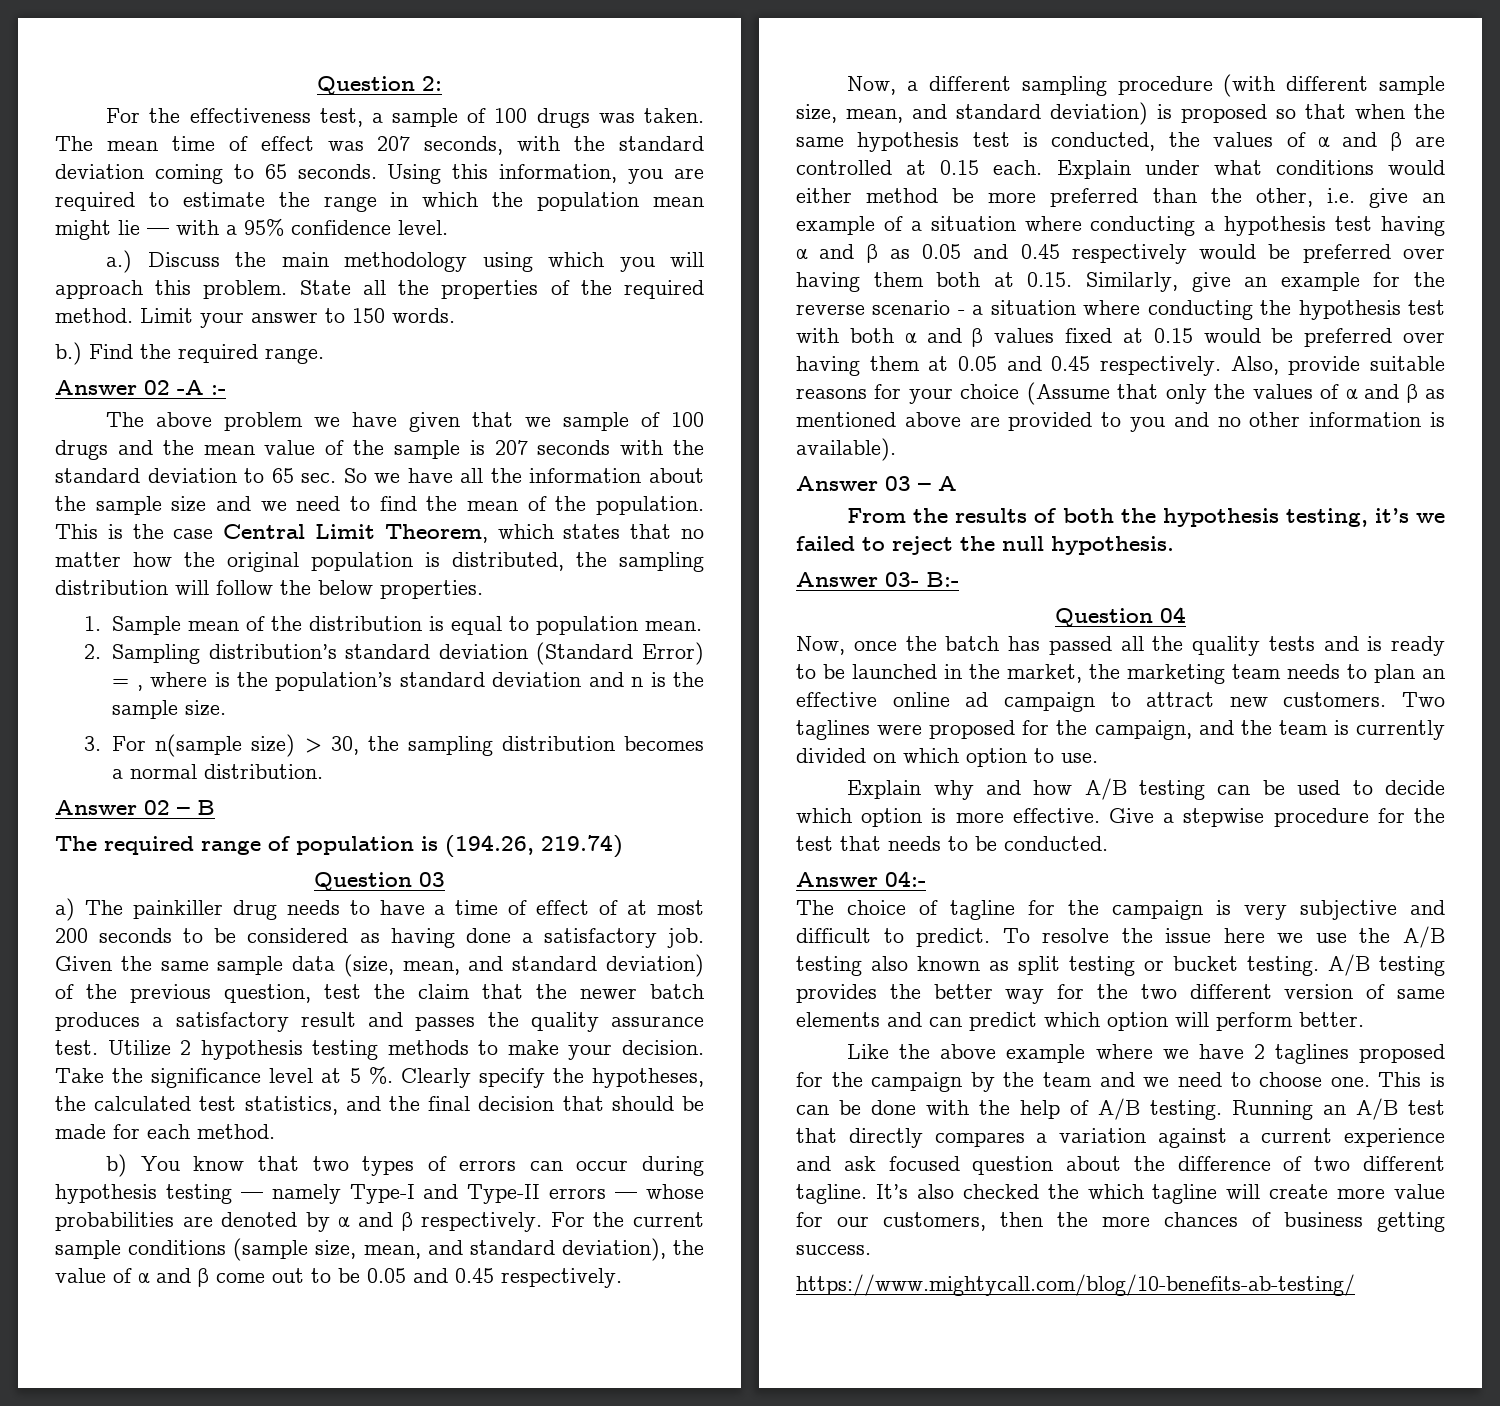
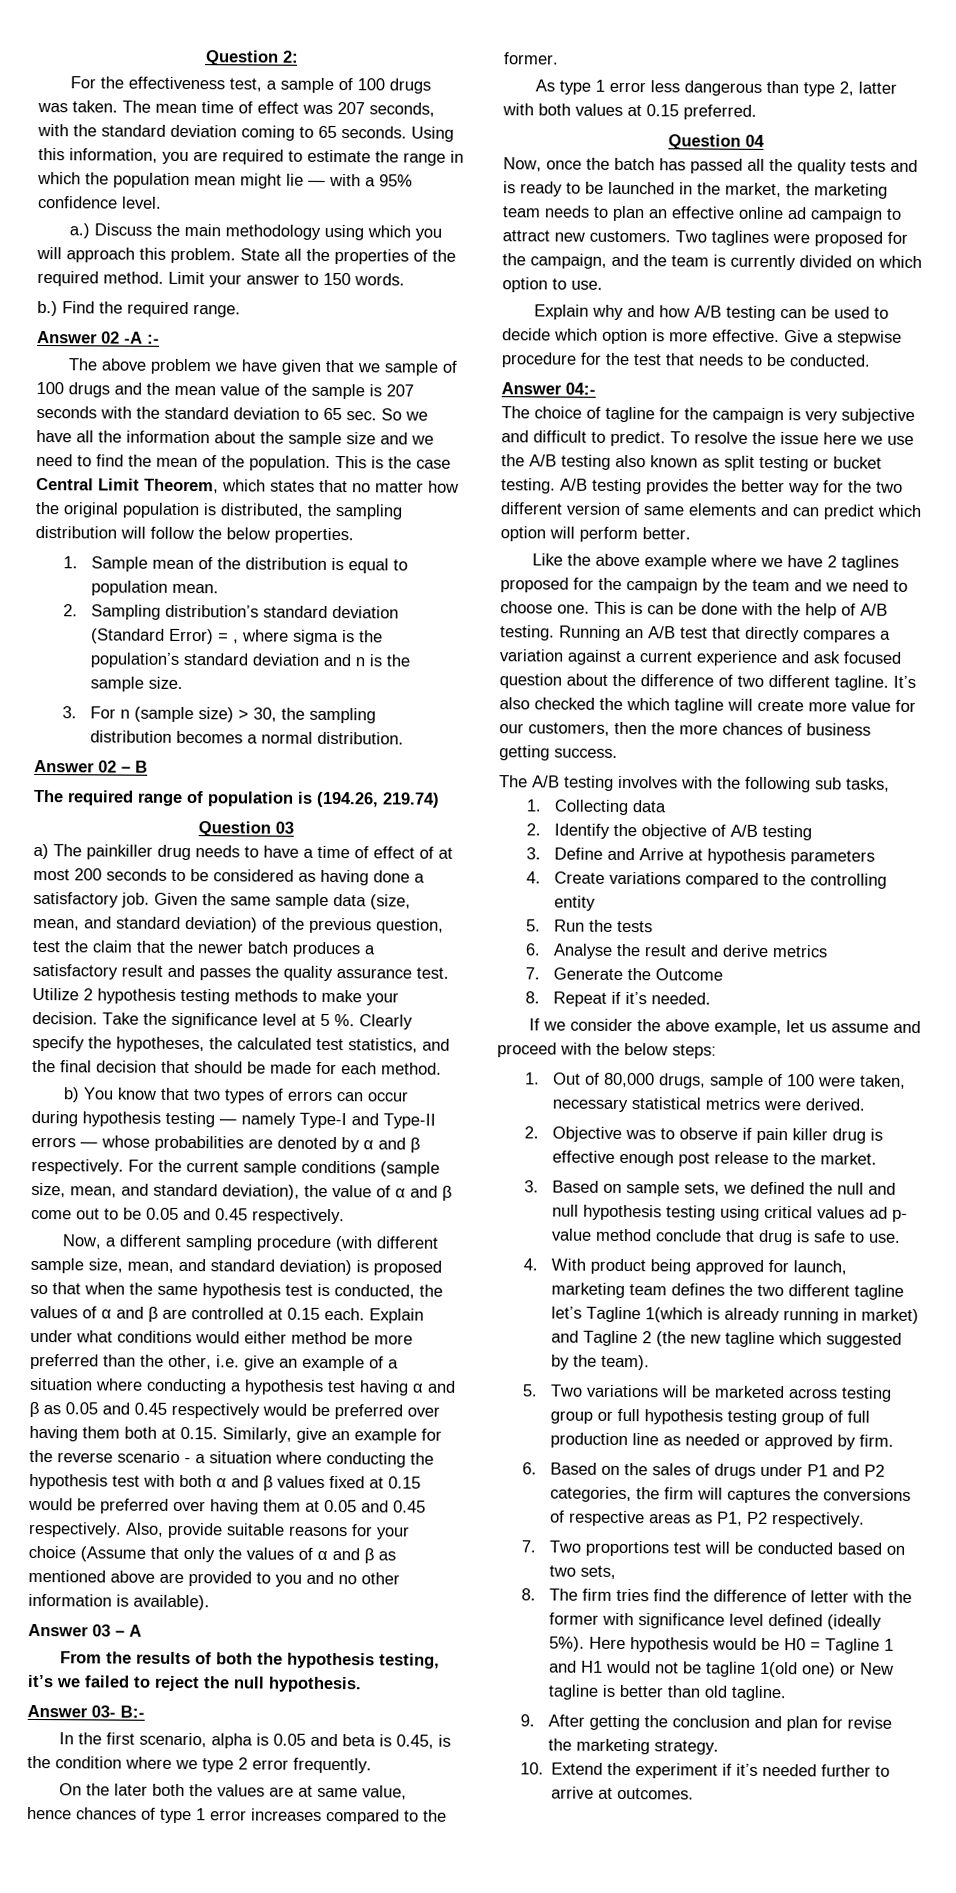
- 2. Sampling distribution’s standard deviation (Standard Error) = , where is the population’s standard deviation and n is the sample size.
+ 2. Sampling distribution’s standard deviation (Standard Error) = , where sigma is the population’s standard deviation and n is the sample size.
- 3. For n(sample size) > 30, the sampling distribution becomes a normal distribution.
+ 3. For n (sample size) > 30, the sampling distribution becomes a normal distribution.
+ In the first scenario, alpha is 0.05 and beta is 0.45, is the condition where we type 2 error frequently.
+ On the later both the values are at same value, hence chances of type 1 error increases compared to the former.
+ As type 1 error less dangerous than type 2, latter with both values at 0.15 preferred.
- https://www.mightycall.com/blog/10-benefits-ab-testing/
+ The A/B testing involves with the following sub tasks,
+ 1. Collecting data
+ 2. Identify the objective of A/B testing
+ 3. Define and Arrive at hypothesis parameters
+ 4. Create variations compared to the controlling entity
+ 5. Run the tests
+ 6. Analyse the result and derive metrics
+ 7. Generate the Outcome
+ 8. Repeat if it’s needed.
+ If we consider the above example, let us assume and proceed with the below steps:
+ 1. Out of 80,000 drugs, sample of 100 were taken, necessary statistical metrics were derived.
+ 2. Objective was to observe if pain killer drug is effective enough post release to the market.
+ 3. Based on sample sets, we defined the null and null hypothesis testing using critical values ad p- value method conclude that drug is safe to use.
+ 4. With product being approved for launch, marketing team defines the two different tagline let’s Tagline 1(which is already running in market) and Tagline 2 (the new tagline which suggested by the team).
+ 5. Two variations will be marketed across testing group or full hypothesis testing group of full production line as needed or approved by firm.
+ 6. Based on the sales of drugs under P1 and P2 categories, the firm will captures the conversions of respective areas as P1, P2 respectively.
+ 7. Two proportions test will be conducted based on two sets,
+ 8. The firm tries find the difference of letter with the former with significance level defined (ideally 5%). Here hypothesis would be H0 = Tagline 1 and H1 would not be tagline 1(old one) or New tagline is better than old tagline.
+ 9. After getting the conclusion and plan for revise the marketing strategy.
+ 10. Extend the experiment if it’s needed further to arrive at outcomes.

